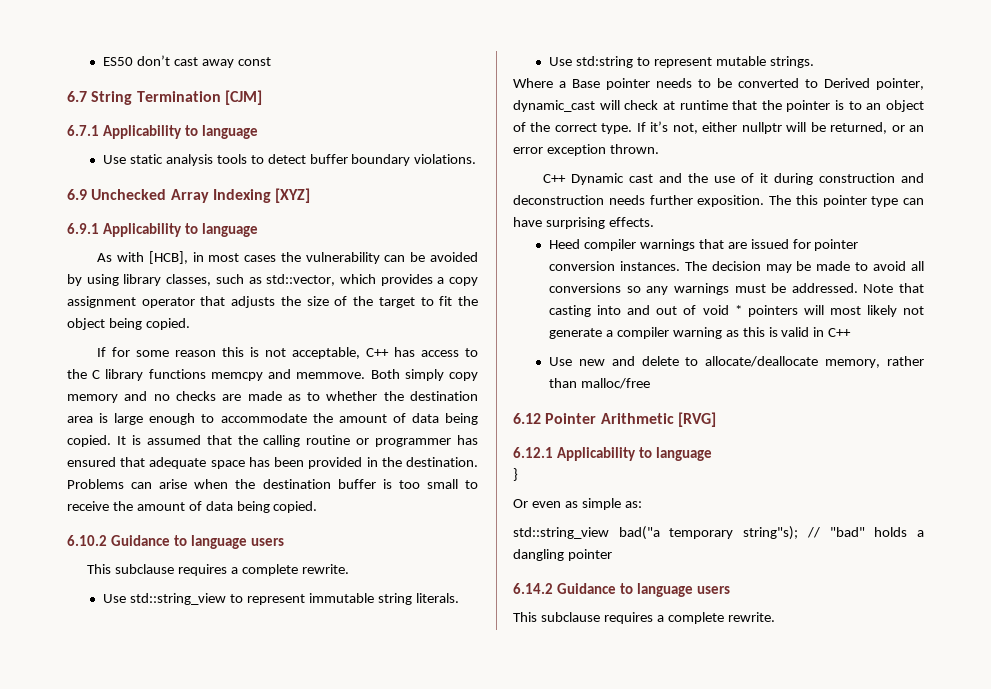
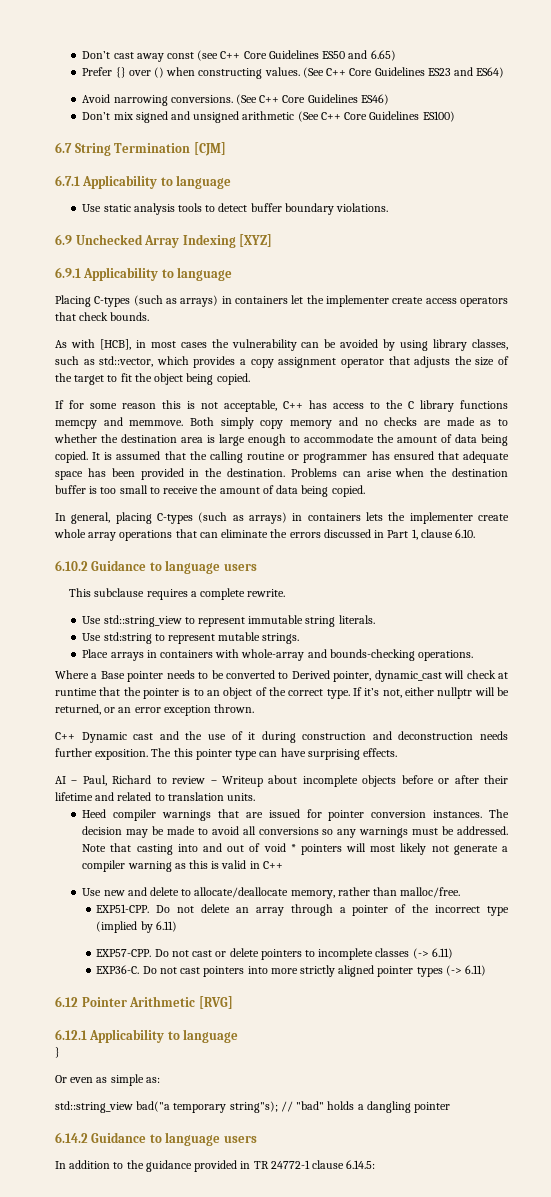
- ES50 don’t cast away const
+ Don’t cast away const (see C++ Core Guidelines ES50 and 6.65)
+ Prefer {} over () when constructing values. (See C++ Core Guidelines ES23 and ES64)
+ Avoid narrowing conversions. (See C++ Core Guidelines ES46)
+ Don’t mix signed and unsigned arithmetic (See C++ Core Guidelines ES100)
+ Placing C-types (such as arrays) in containers let the implementer create access operators that check bounds.
+ In general, placing C-types (such as arrays) in containers lets the implementer create whole array operations that can eliminate the errors discussed in Part 1, clause 6.10.
+ Place arrays in containers with whole-array and bounds-checking operations.
+ AI – Paul, Richard to review – Writeup about incomplete objects before or after their lifetime and related to translation units.
- Use new and delete to allocate/deallocate memory, rather than malloc/free
+ Use new and delete to allocate/deallocate memory, rather than malloc/free.
+ EXP51-CPP. Do not delete an array through a pointer of the incorrect type (implied by 6.11)
+ EXP57-CPP. Do not cast or delete pointers to incomplete classes (-> 6.11)
+ EXP36-C. Do not cast pointers into more strictly aligned pointer types (-> 6.11)
  6.14.2 Guidance to language users
- This subclause requires a complete rewrite.
+ In addition to the guidance provided in TR 24772-1 clause 6.14.5:

